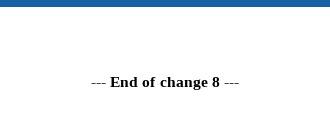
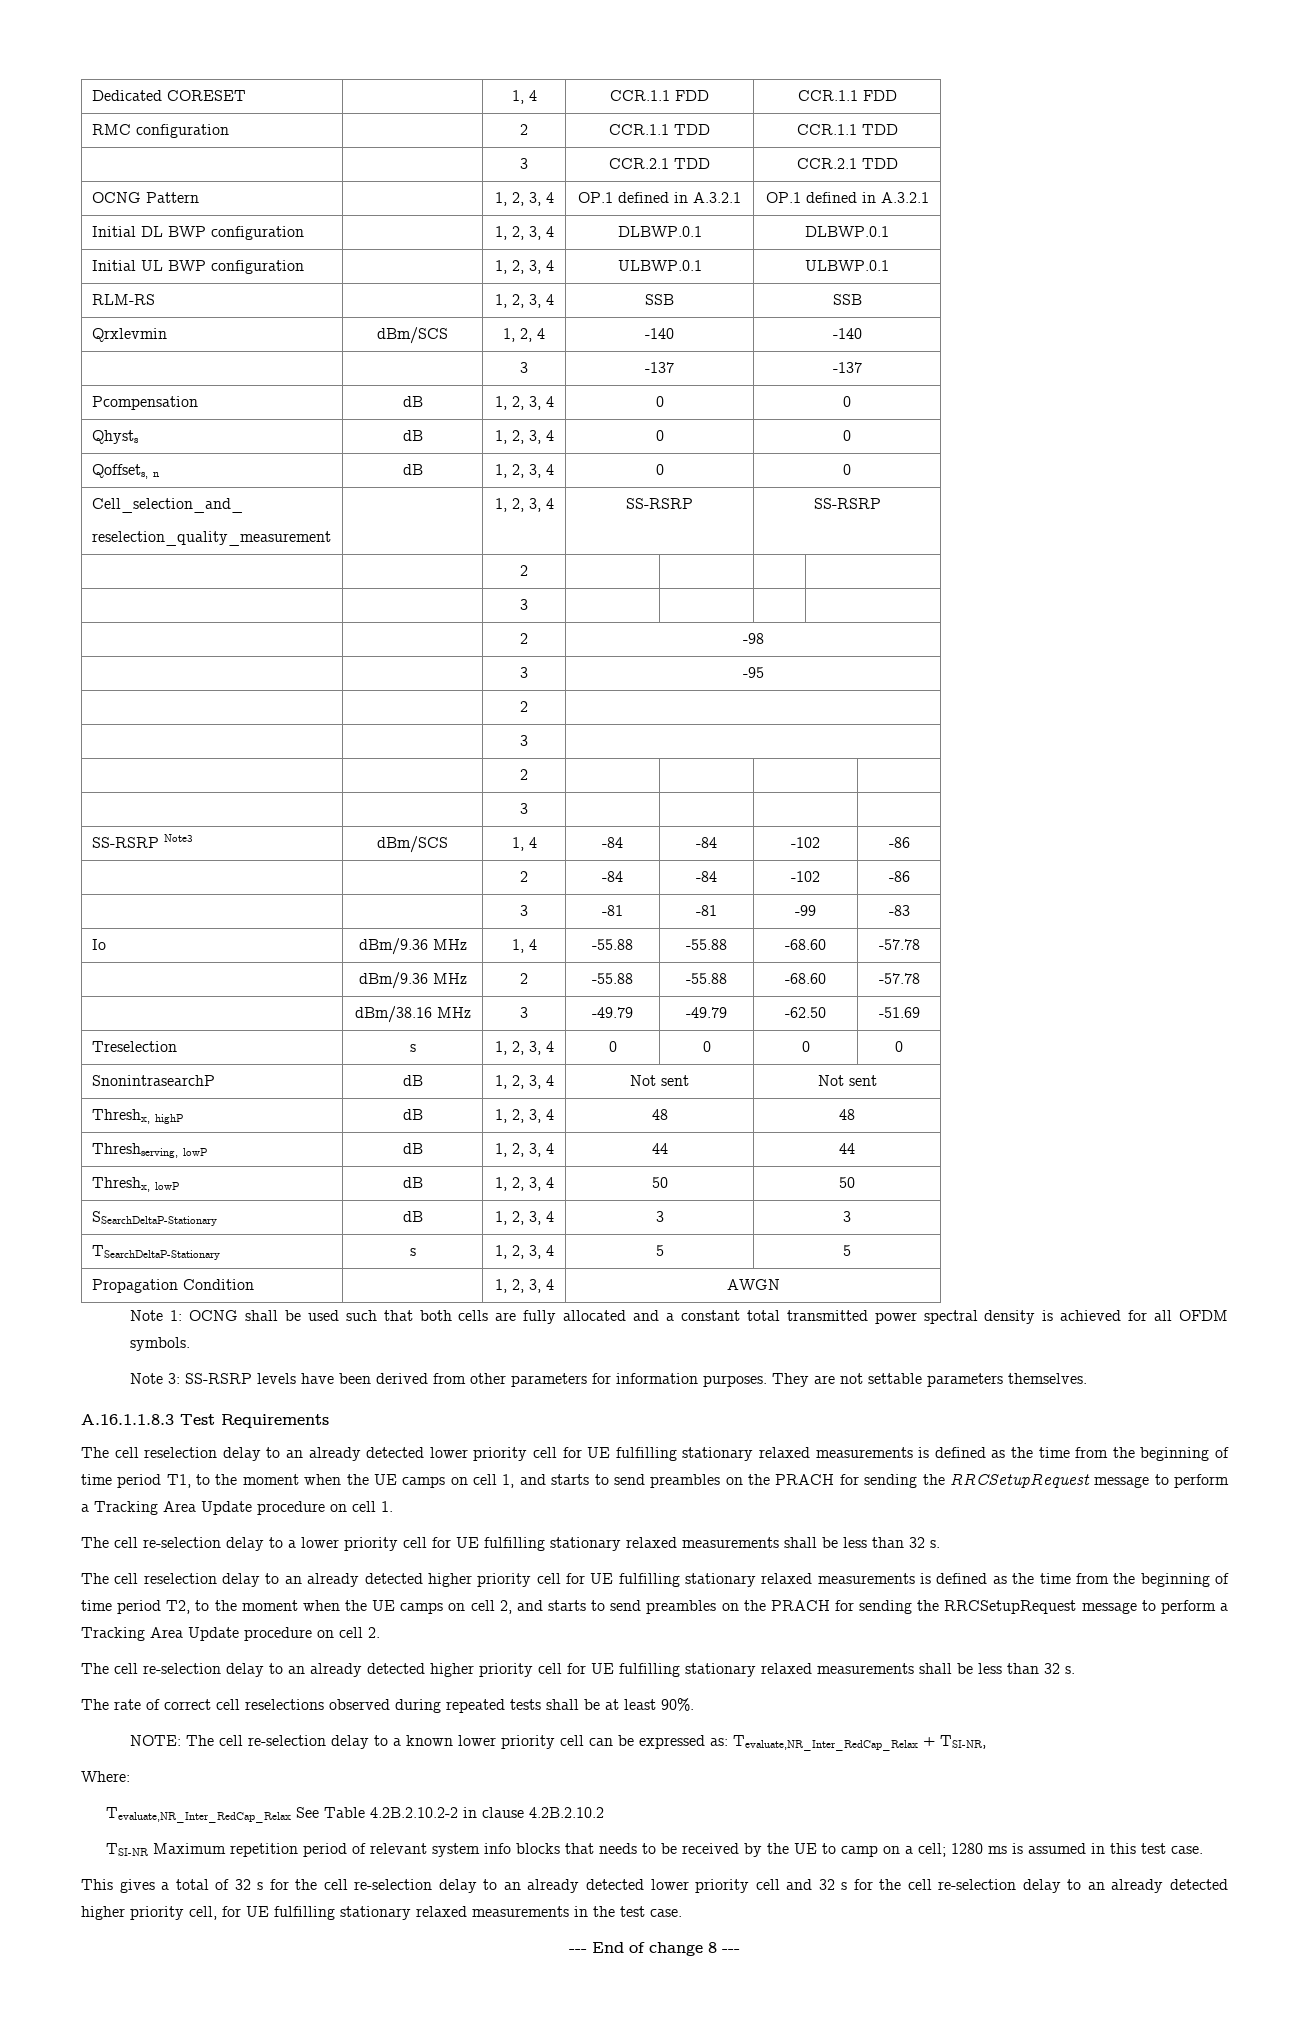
+ Dedicated CORESET | | 1, 4 | CCR.1.1 FDD | CCR.1.1 FDD
+ RMC configuration | | 2 | CCR.1.1 TDD | CCR.1.1 TDD
+ | | 3 | CCR.2.1 TDD | CCR.2.1 TDD
+ OCNG Pattern | | 1, 2, 3, 4 | OP.1 defined in A.3.2.1 | OP.1 defined in A.3.2.1
+ Initial DL BWP configuration | | 1, 2, 3, 4 | DLBWP.0.1 | DLBWP.0.1
+ Initial UL BWP configuration | | 1, 2, 3, 4 | ULBWP.0.1 | ULBWP.0.1
+ RLM-RS | | 1, 2, 3, 4 | SSB | SSB
+ Qrxlevmin | dBm/SCS | 1, 2, 4 | -140 | -140
+ | | 3 | -137 | -137
+ Pcompensation | dB | 1, 2, 3, 4 | 0 | 0
+ Qhysts | dB | 1, 2, 3, 4 | 0 | 0
+ Qoffsets, n | dB | 1, 2, 3, 4 | 0 | 0
+ Cell_selection_and_
+ reselection_quality_measurement | | 1, 2, 3, 4 | SS-RSRP | SS-RSRP
+ | | 2 | | | |
+ | | 3 | | | |
+ | | 2 | -98
+ | | 3 | -95
+ | | 2 |
+ | | 3 |
+ | | 2 | | | |
+ | | 3 | | | |
+ SS-RSRP Note3 | dBm/SCS | 1, 4 | -84 | -84 | -102 | -86
+ | | 2 | -84 | -84 | -102 | -86
+ | | 3 | -81 | -81 | -99 | -83
+ Io | dBm/9.36 MHz | 1, 4 | -55.88 | -55.88 | -68.60 | -57.78
+ | dBm/9.36 MHz | 2 | -55.88 | -55.88 | -68.60 | -57.78
+ | dBm/38.16 MHz | 3 | -49.79 | -49.79 | -62.50 | -51.69
+ Treselection | s | 1, 2, 3, 4 | 0 | 0 | 0 | 0
+ SnonintrasearchP | dB | 1, 2, 3, 4 | Not sent | Not sent
+ Threshx, highP | dB | 1, 2, 3, 4 | 48 | 48
+ Threshserving, lowP | dB | 1, 2, 3, 4 | 44 | 44
+ Threshx, lowP | dB | 1, 2, 3, 4 | 50 | 50
+ SSearchDeltaP-Stationary | dB | 1, 2, 3, 4 | 3 | 3
+ TSearchDeltaP-Stationary | s | 1, 2, 3, 4 | 5 | 5
+ Propagation Condition | | 1, 2, 3, 4 | AWGN
+ Note 1: OCNG shall be used such that both cells are fully allocated and a constant total transmitted power spectral density is achieved for all OFDM symbols.
+ Note 3: SS-RSRP levels have been derived from other parameters for information purposes. They are not settable parameters themselves.
+ A.16.1.1.8.3 Test Requirements
+ The cell reselection delay to an already detected lower priority cell for UE fulfilling stationary relaxed measurements is defined as the time from the beginning of time period T1, to the moment when the UE camps on cell 1, and starts to send preambles on the PRACH for sending the RRCSetupRequest message to perform a Tracking Area Update procedure on cell 1.
+ The cell re-selection delay to a lower priority cell for UE fulfilling stationary relaxed measurements shall be less than 32 s.
+ The cell reselection delay to an already detected higher priority cell for UE fulfilling stationary relaxed measurements is defined as the time from the beginning of time period T2, to the moment when the UE camps on cell 2, and starts to send preambles on the PRACH for sending the RRCSetupRequest message to perform a Tracking Area Update procedure on cell 2.
+ The cell re-selection delay to an already detected higher priority cell for UE fulfilling stationary relaxed measurements shall be less than 32 s.
+ The rate of correct cell reselections observed during repeated tests shall be at least 90%.
+ NOTE: The cell re-selection delay to a known lower priority cell can be expressed as: Tevaluate,NR_Inter_RedCap_Relax + TSI-NR,
+ Where:
+ Tevaluate,NR_Inter_RedCap_Relax See Table 4.2B.2.10.2-2 in clause 4.2B.2.10.2
+ TSI-NR Maximum repetition period of relevant system info blocks that needs to be received by the UE to camp on a cell; 1280 ms is assumed in this test case.
+ This gives a total of 32 s for the cell re-selection delay to an already detected lower priority cell and 32 s for the cell re-selection delay to an already detected higher priority cell, for UE fulfilling stationary relaxed measurements in the test case.

